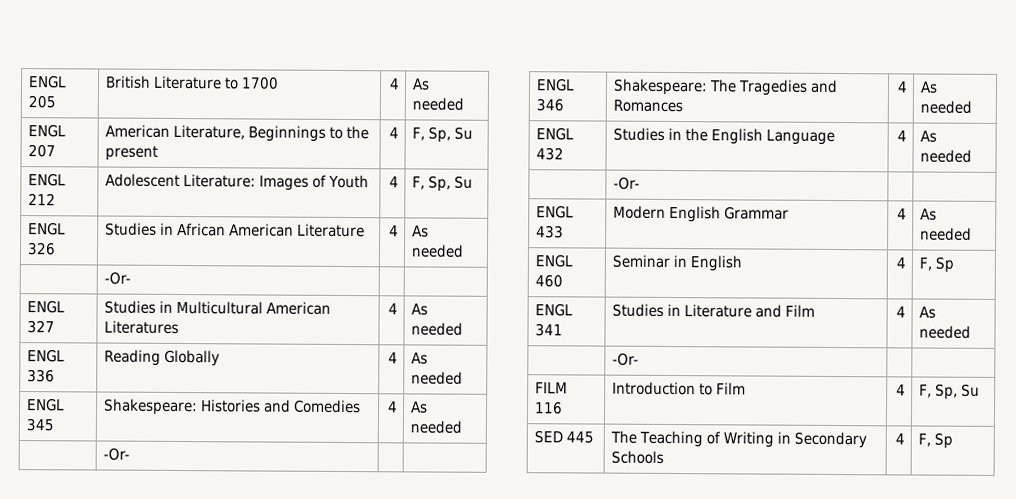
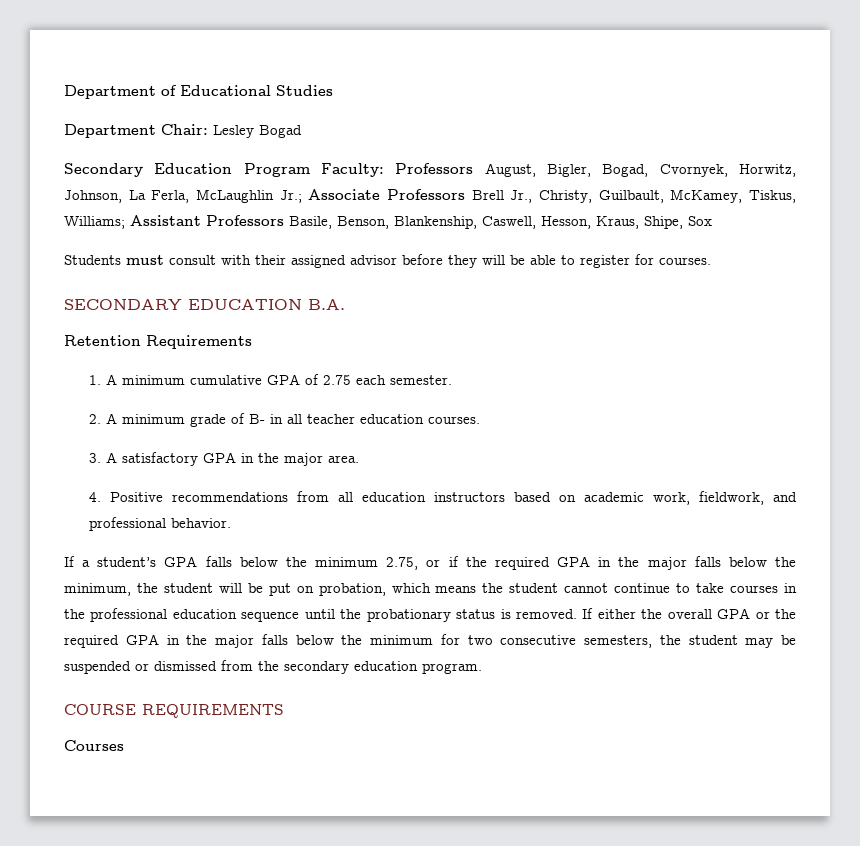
- ENGL 205 | British Literature to 1700 | 4 | As needed
- ENGL 207 | American Literature, Beginnings to the present | 4 | F, Sp, Su
- ENGL 212 | Adolescent Literature: Images of Youth | 4 | F, Sp, Su
- ENGL 326 | Studies in African American Literature | 4 | As needed
- | -Or- | |
- ENGL 327 | Studies in Multicultural American Literatures | 4 | As needed
- ENGL 336 | Reading Globally | 4 | As needed
- ENGL 345 | Shakespeare: Histories and Comedies | 4 | As needed
- | -Or- | |
- ENGL 346 | Shakespeare: The Tragedies and Romances | 4 | As needed
- ENGL 432 | Studies in the English Language | 4 | As needed
- | -Or- | |
- ENGL 433 | Modern English Grammar | 4 | As needed
- ENGL 460 | Seminar in English | 4 | F, Sp
- ENGL 341 | Studies in Literature and Film | 4 | As needed
- | -Or- | |
- FILM 116 | Introduction to Film | 4 | F, Sp, Su
- SED 445 | The Teaching of Writing in Secondary Schools | 4 | F, Sp
+ Department of Educational Studies
+ Department Chair: Lesley Bogad
+ Secondary Education Program Faculty: Professors August, Bigler, Bogad, Cvornyek, Horwitz, Johnson, La Ferla, McLaughlin Jr.; Associate Professors Brell Jr., Christy, Guilbault, McKamey, Tiskus, Williams; Assistant Professors Basile, Benson, Blankenship, Caswell, Hesson, Kraus, Shipe, Sox
+ Students must consult with their assigned advisor before they will be able to register for courses.
+ SECONDARY EDUCATION B.A.
+ Retention Requirements
+ 1. A minimum cumulative GPA of 2.75 each semester.
+ 2. A minimum grade of B- in all teacher education courses.
+ 3. A satisfactory GPA in the major area.
+ 4. Positive recommendations from all education instructors based on academic work, fieldwork, and professional behavior.
+ If a student’s GPA falls below the minimum 2.75, or if the required GPA in the major falls below the minimum, the student will be put on probation, which means the student cannot continue to take courses in the professional education sequence until the probationary status is removed. If either the overall GPA or the required GPA in the major falls below the minimum for two consecutive semesters, the student may be suspended or dismissed from the secondary education program.
+ COURSE REQUIREMENTS
+ Courses

